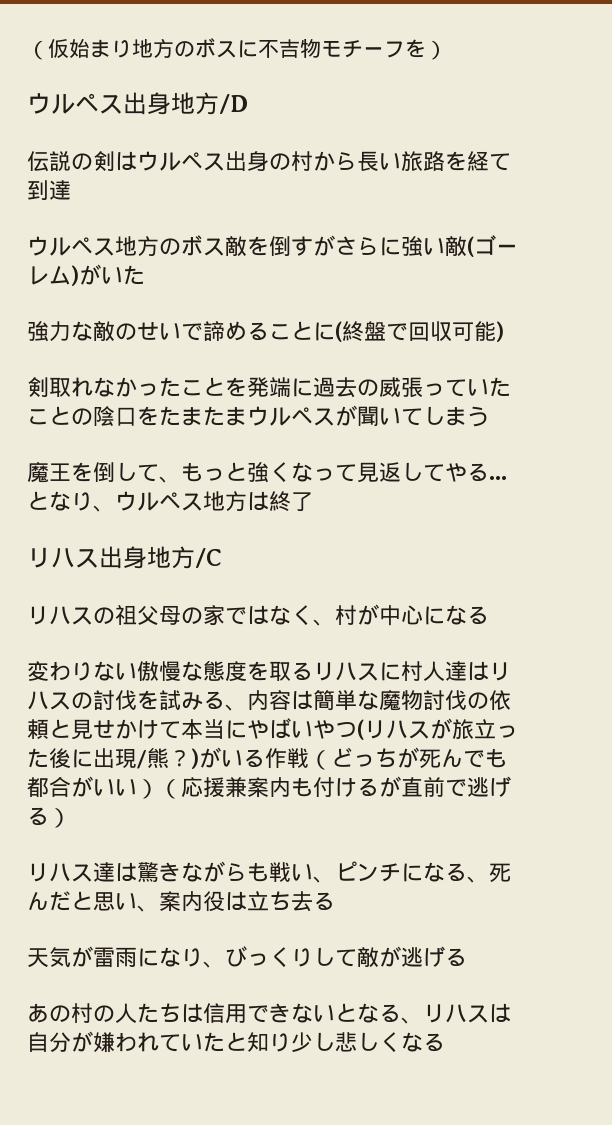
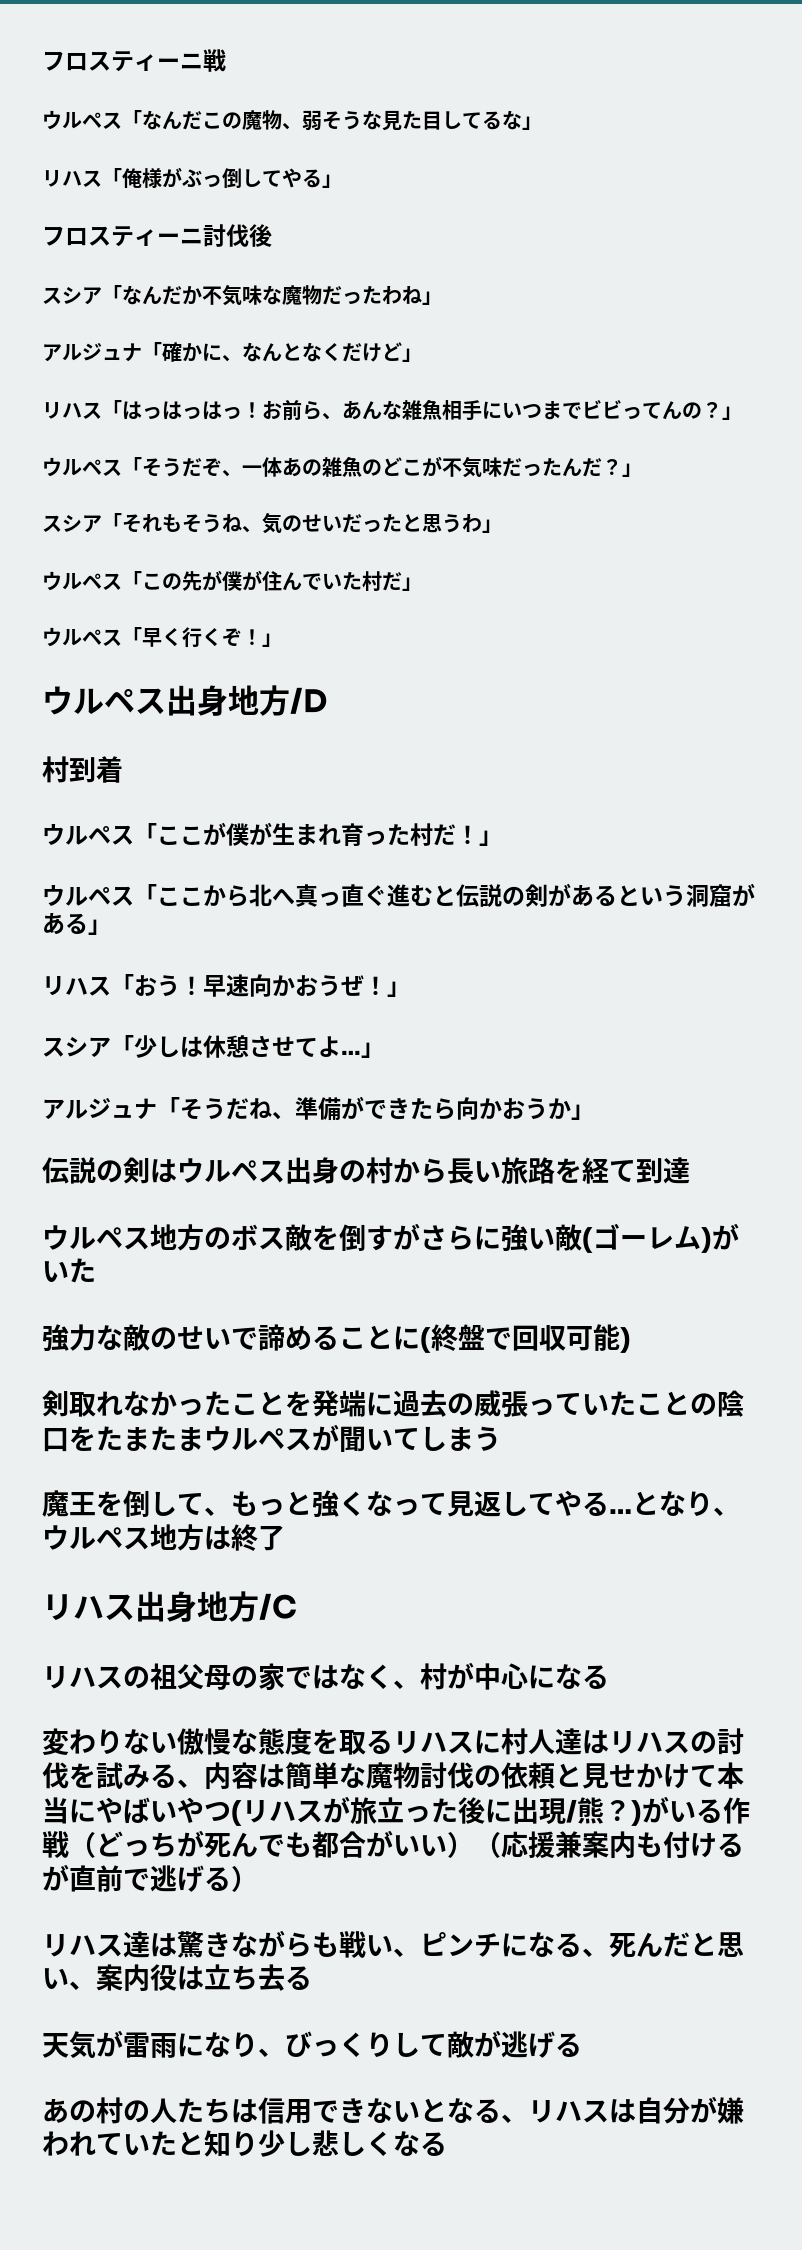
- （仮始まり地方のボスに不吉物モチーフを）
+ フロスティーニ戦
+ ウルペス「なんだこの魔物、弱そうな見た目してるな」
+ リハス「俺様がぶっ倒してやる」
+ フロスティーニ討伐後
+ スシア「なんだか不気味な魔物だったわね」
+ アルジュナ「確かに、なんとなくだけど」
+ リハス「はっはっはっ！お前ら、あんな雑魚相手にいつまでビビってんの？」
+ ウルペス「そうだぞ、一体あの雑魚のどこが不気味だったんだ？」
+ スシア「それもそうね、気のせいだったと思うわ」
+ ウルペス「この先が僕が住んでいた村だ」
+ ウルペス「早く行くぞ！」
+ 村到着
+ ウルペス「ここが僕が生まれ育った村だ！」
+ ウルペス「ここから北へ真っ直ぐ進むと伝説の剣があるという洞窟がある」
+ リハス「おう！早速向かおうぜ！」
+ スシア「少しは休憩させてよ…」
+ アルジュナ「そうだね、準備ができたら向かおうか」

